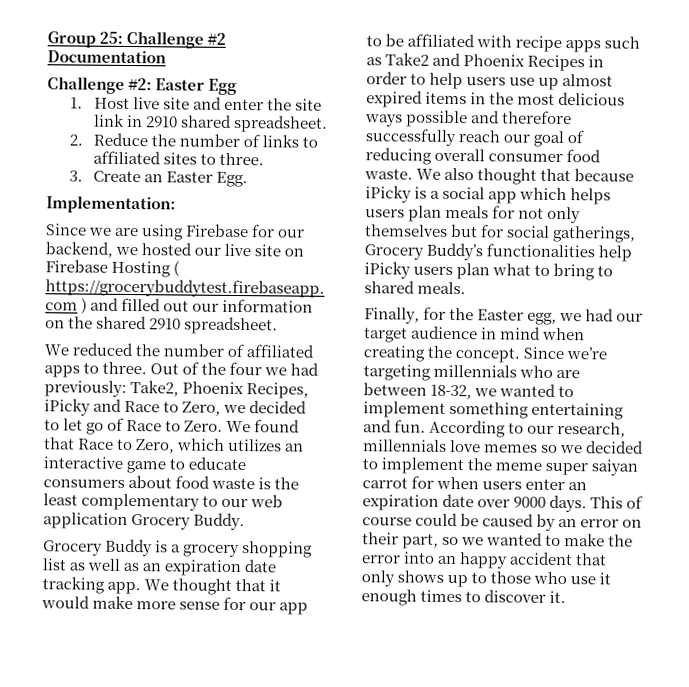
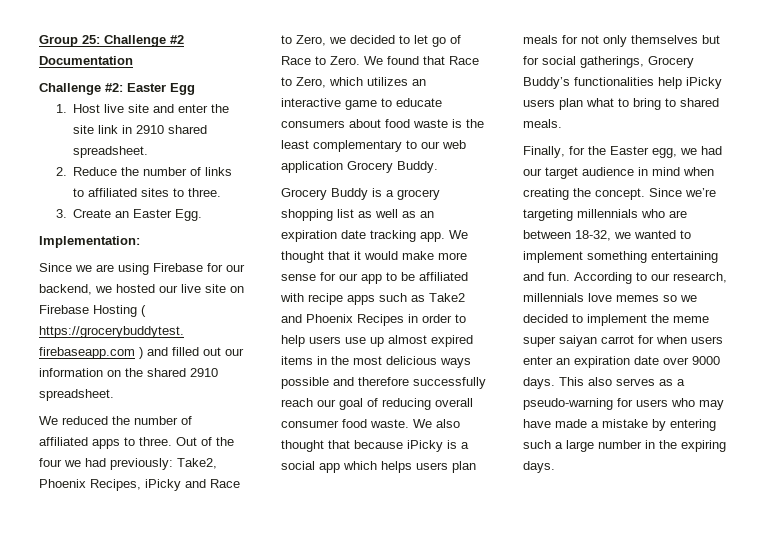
- This of course could be caused by an error on their part, so we wanted to make the error into an happy accident that only shows up to those who use it enough times to discover it.
+ This also serves as a pseudo-warning for users who may have made a mistake by entering such a large number in the expiring days.

